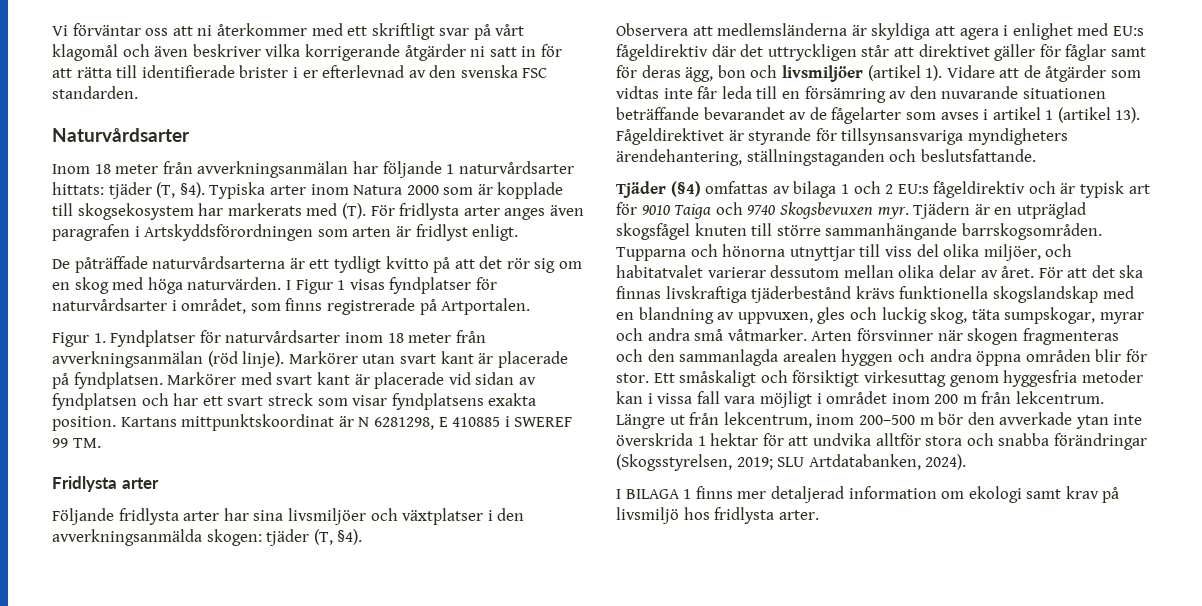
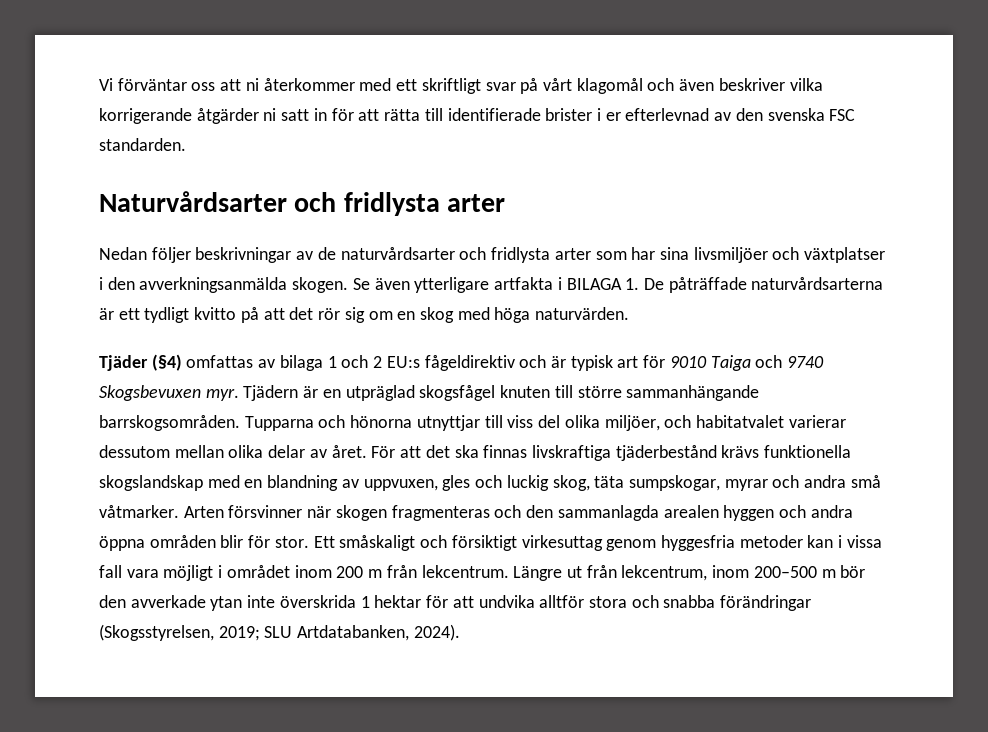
- Naturvårdsarter
- Inom 18 meter från avverkningsanmälan har följande 1 naturvårdsarter hittats: tjäder (T, §4). Typiska arter inom Natura 2000 som är kopplade till skogsekosystem har markerats med (T). För fridlysta arter anges även paragrafen i Artskyddsförordningen som arten är fridlyst enligt.
- De påträffade naturvårdsarterna är ett tydligt kvitto på att det rör sig om en skog med höga naturvärden. I Figur 1 visas fyndplatser för naturvårdsarter i området, som finns registrerade på Artportalen.
- Figur 1. Fyndplatser för naturvårdsarter inom 18 meter från avverkningsanmälan (röd linje). Markörer utan svart kant är placerade på fyndplatsen. Markörer med svart kant är placerade vid sidan av fyndplatsen och har ett svart streck som visar fyndplatsens exakta position. Kartans mittpunktskoordinat är N 6281298, E 410885 i SWEREF 99 TM.
- Fridlysta arter
- Följande fridlysta arter har sina livsmiljöer och växtplatser i den avverkningsanmälda skogen: tjäder (T, §4).
- Observera att medlemsländerna är skyldiga att agera i enlighet med EU:s fågeldirektiv där det uttryckligen står att direktivet gäller för fåglar samt för deras ägg, bon och livsmiljöer (artikel 1). Vidare att de åtgärder som vidtas inte får leda till en försämring av den nuvarande situationen beträffande bevarandet av de fågelarter som avses i artikel 1 (artikel 13). Fågeldirektivet är styrande för tillsynsansvariga myndigheters ärendehantering, ställningstaganden och beslutsfattande.
+ Naturvårdsarter och fridlysta arter
+ Nedan följer beskrivningar av de naturvårdsarter och fridlysta arter som har sina livsmiljöer och växtplatser i den avverkningsanmälda skogen. Se även ytterligare artfakta i BILAGA 1. De påträffade naturvårdsarterna är ett tydligt kvitto på att det rör sig om en skog med höga naturvärden.
- I BILAGA 1 finns mer detaljerad information om ekologi samt krav på livsmiljö hos fridlysta arter.

